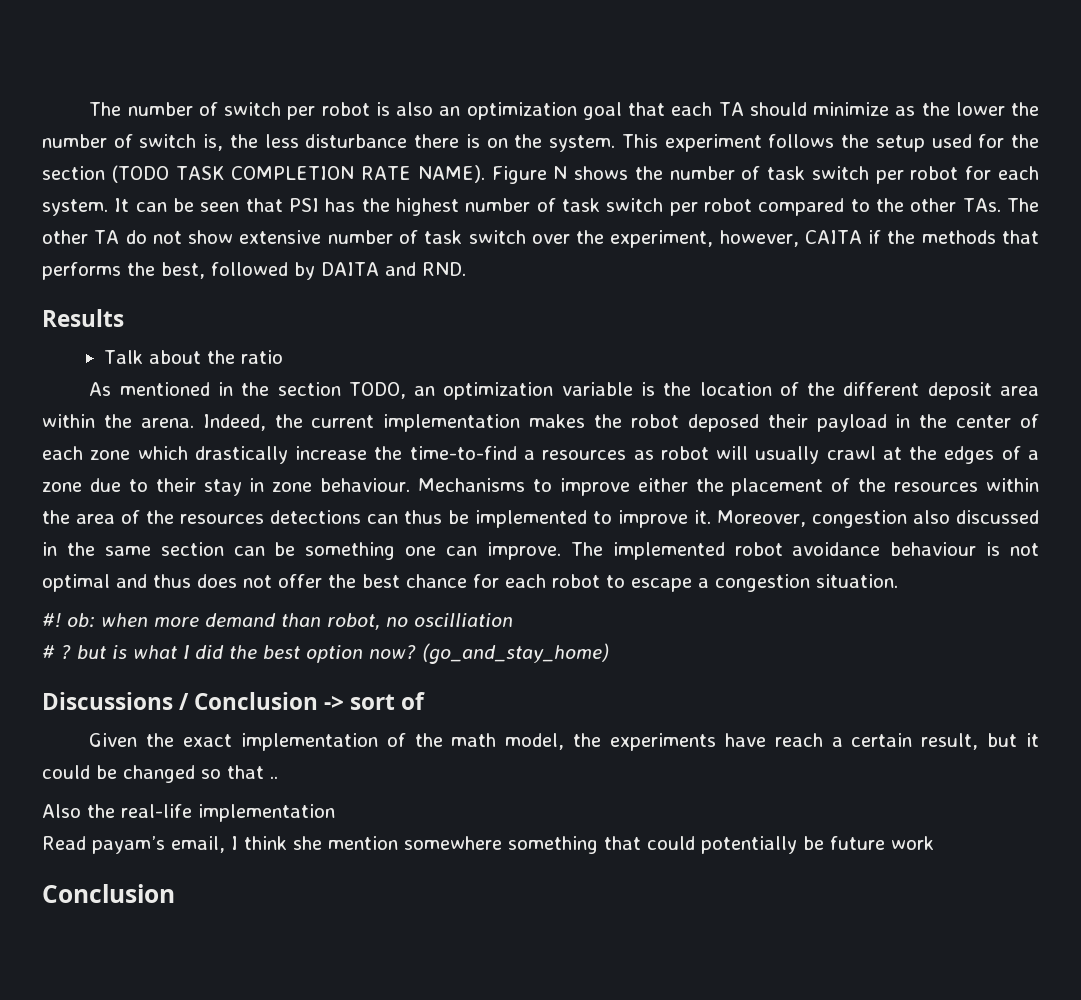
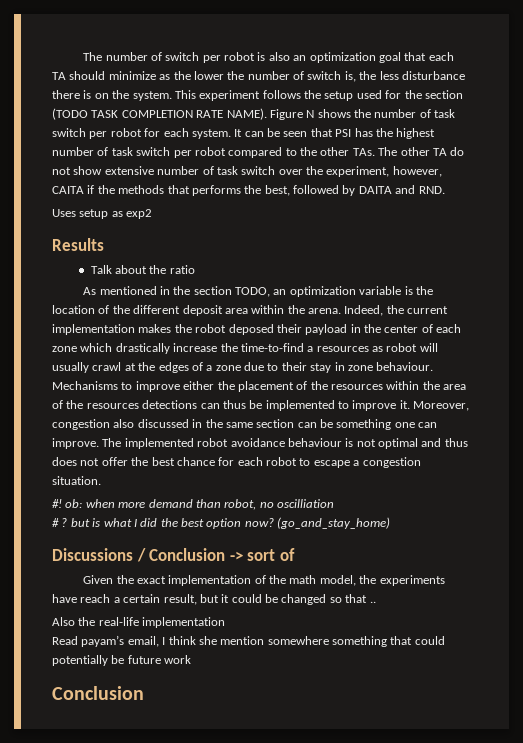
+ Uses setup as exp2

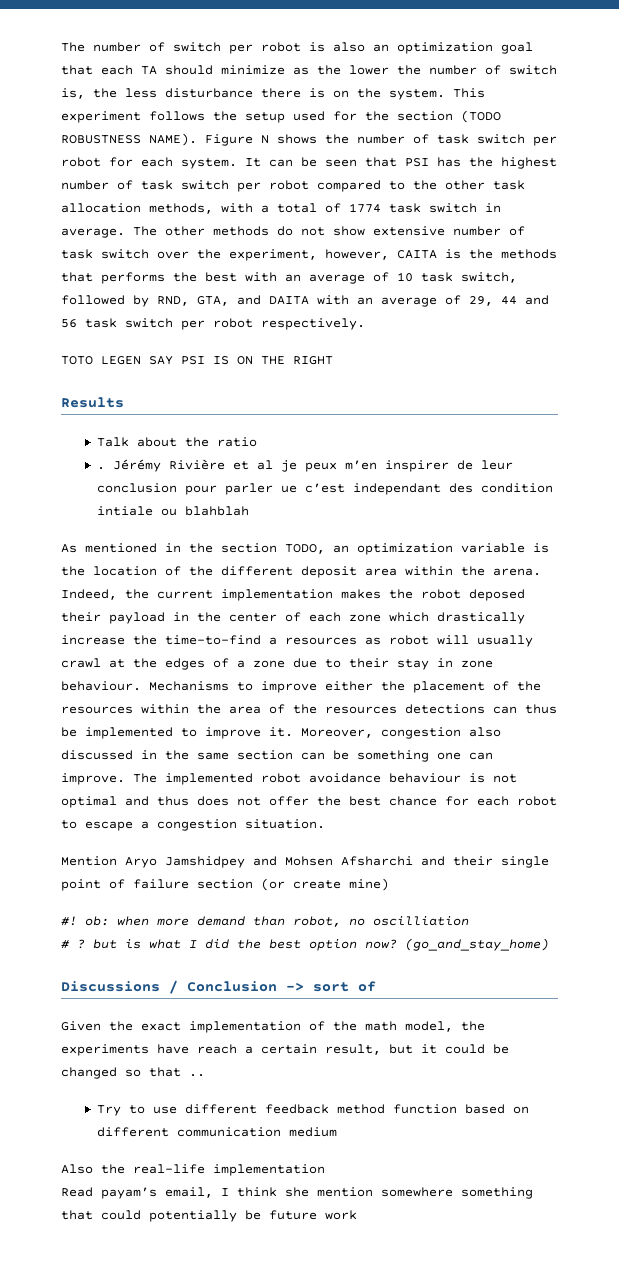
- This experiment follows the setup used for the section (TODO TASK COMPLETION RATE NAME).
+ This experiment follows the setup used for the section (TODO ROBUSTNESS NAME).
- It can be seen that PSI has the highest number of task switch per robot compared to the other TAs. The other TA do not show extensive number of task switch over the experiment, however, CAITA if the methods that performs the best, followed by DAITA and RND.
- Uses setup as exp2
+ It can be seen that PSI has the highest number of task switch per robot compared to the other task allocation methods, with a total of 1774 task switch in average. The other methods do not show extensive number of task switch over the experiment, however, CAITA is the methods that performs the best with an average of 10 task switch, followed by RND, GTA, and DAITA with an average of 29, 44 and 56 task switch per robot respectively.
+ TOTO LEGEN SAY PSI IS ON THE RIGHT
+ . Jérémy Rivière et al je peux m’en inspirer de leur conclusion pour parler ue c’est independant des condition intiale ou blahblah
+ Mention Aryo Jamshidpey and Mohsen Afsharchi and their single point of failure section (or create mine)
+ Try to use different feedback method function based on different communication medium
  Read payam’s email, I think she mention somewhere something that could potentially be future work
- Conclusion

